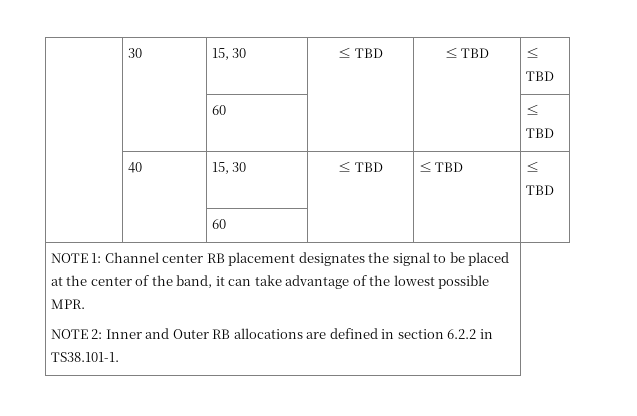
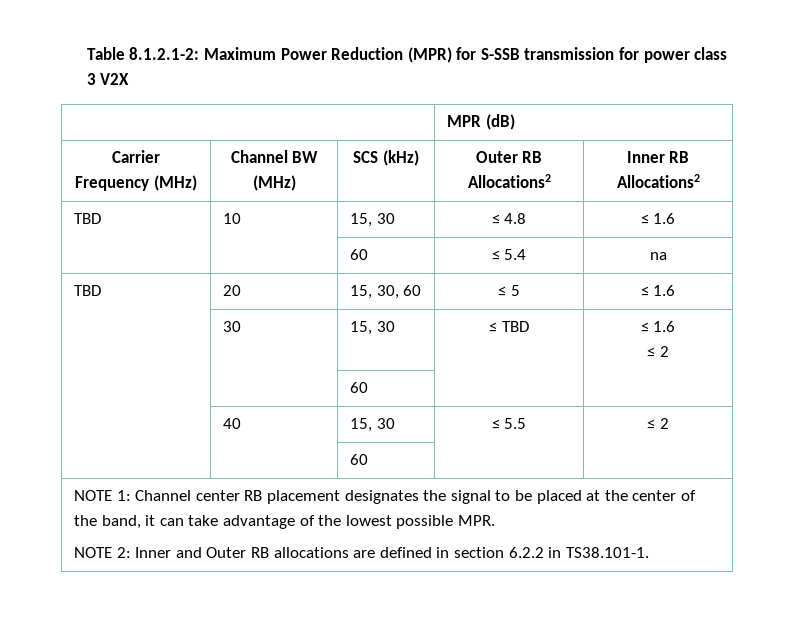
+ Table 8.1.2.1-2: Maximum Power Reduction (MPR) for S-SSB transmission for power class 3 V2X
+ | MPR (dB)
+ Carrier Frequency (MHz) | Channel BW (MHz) | SCS (kHz) | Outer RB Allocations2 | Inner RB Allocations2
+ TBD | 10 | 15, 30 | ≤ 4.8 | ≤ 1.6
+ | | 60 | ≤ 5.4 | na
+ TBD | 20 | 15, 30, 60 | ≤ 5 | ≤ 1.6
- | 30 | 15, 30 | ≤ TBD | ≤ TBD | ≤ TBD
- | | 60 | | | ≤ TBD
+ | 30 | 15, 30 | ≤ TBD | ≤ 1.6
+ ≤ 2
+ | | 60 | |
- | 40 | 15, 30 | ≤ TBD | ≤ TBD | ≤ TBD
- | | 60 | | |
+ | 40 | 15, 30 | ≤ 5.5 | ≤ 2
+ | | 60 | |

